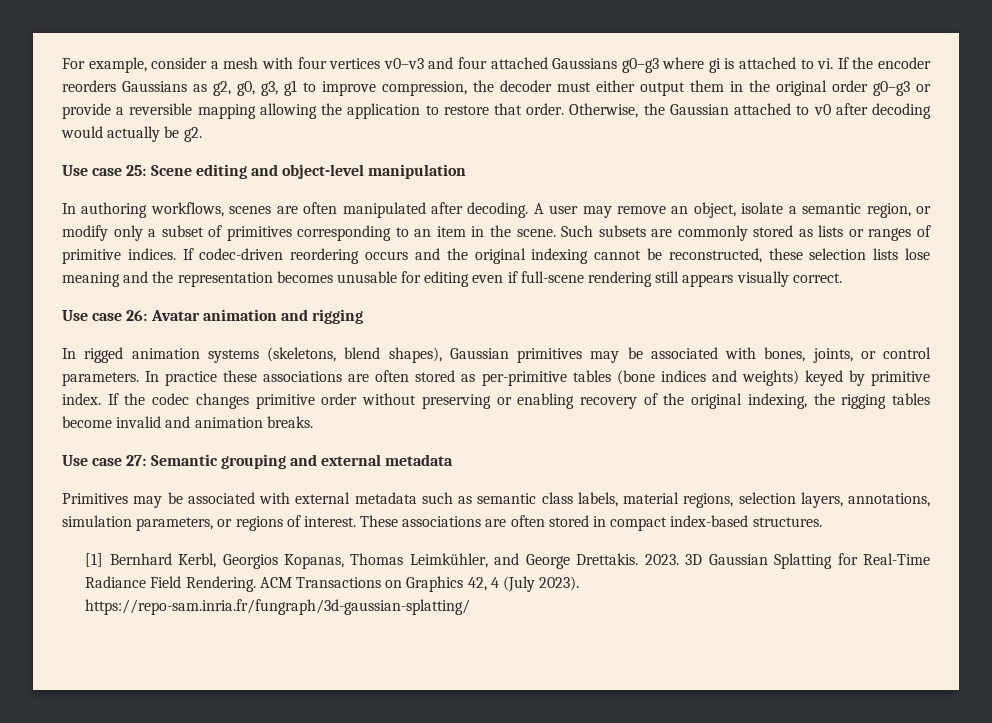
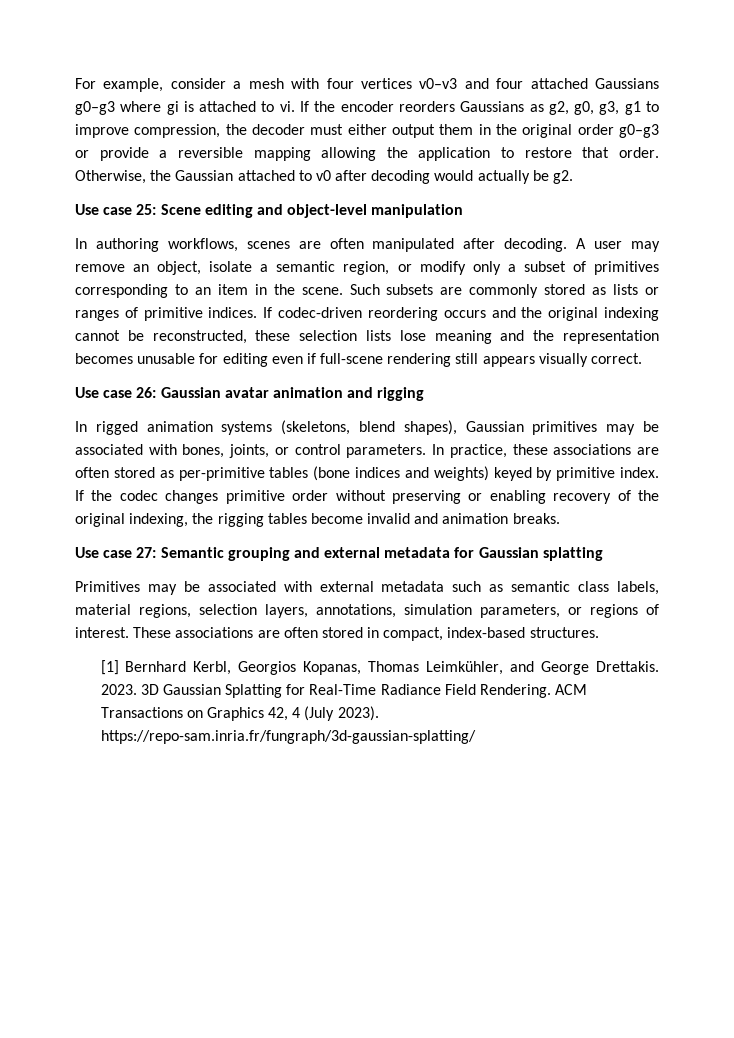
- Use case 26: Avatar animation and rigging
+ Use case 26: Gaussian avatar animation and rigging
- In practice these associations are often stored as per-primitive tables (bone indices and weights) keyed by primitive index.
+ In practice, these associations are often stored as per-primitive tables (bone indices and weights) keyed by primitive index.
- Use case 27: Semantic grouping and external metadata
+ Use case 27: Semantic grouping and external metadata for Gaussian splatting
- These associations are often stored in compact index-based structures.
+ These associations are often stored in compact, index-based structures.

